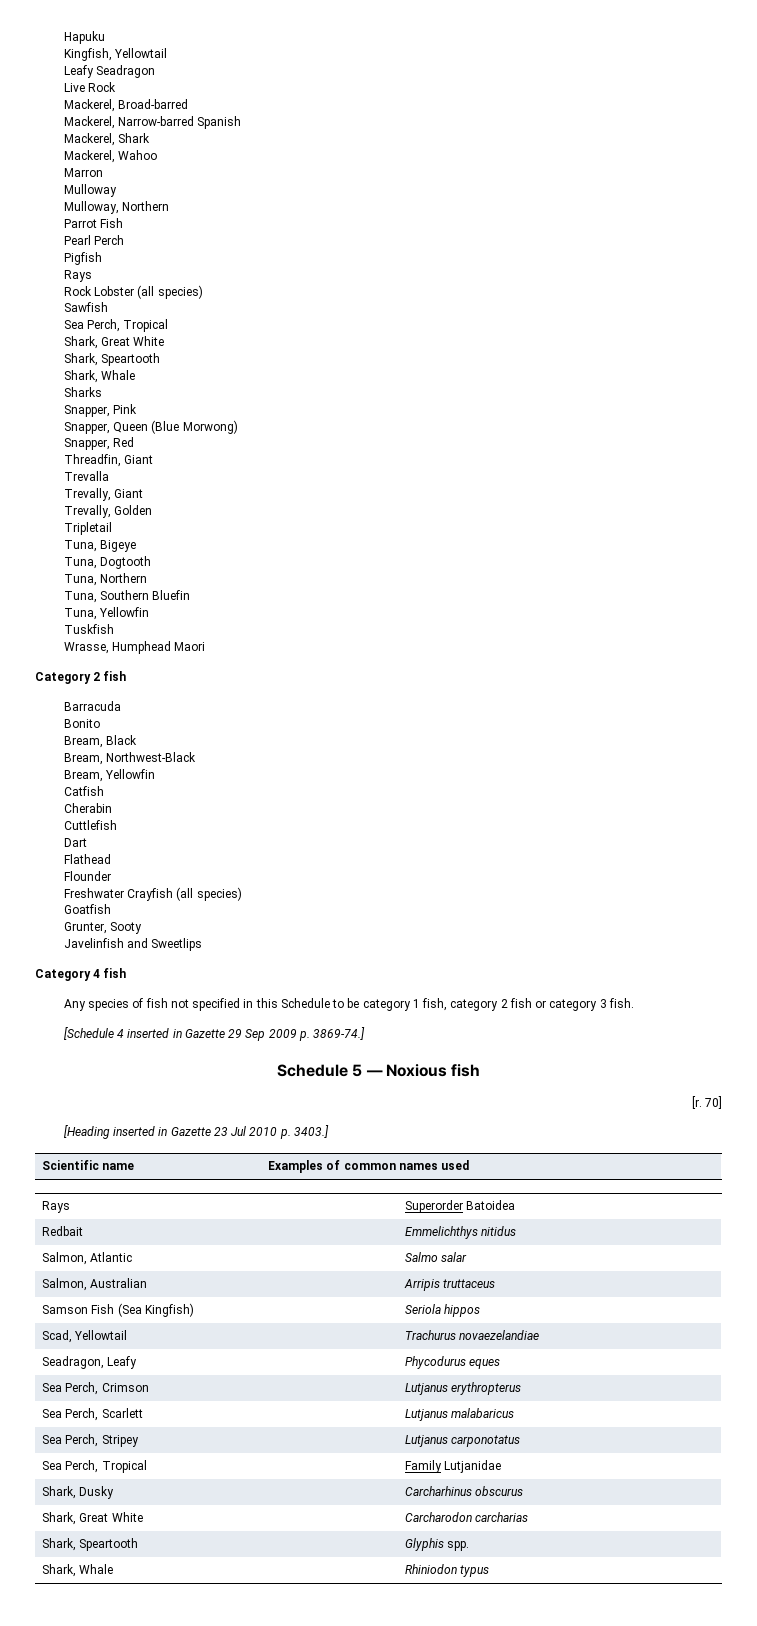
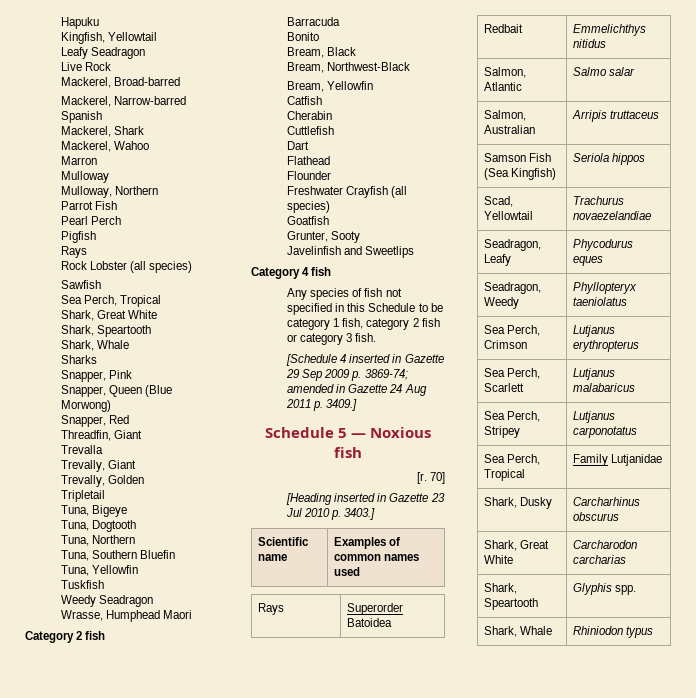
+ Weedy Seadragon
- [Schedule 4 inserted in Gazette 29 Sep 2009 p. 3869-74.]
+ [Schedule 4 inserted in Gazette 29 Sep 2009 p. 3869-74; amended in Gazette 24 Aug 2011 p. 3409.]
+ Seadragon, Weedy | Phyllopteryx taeniolatus

